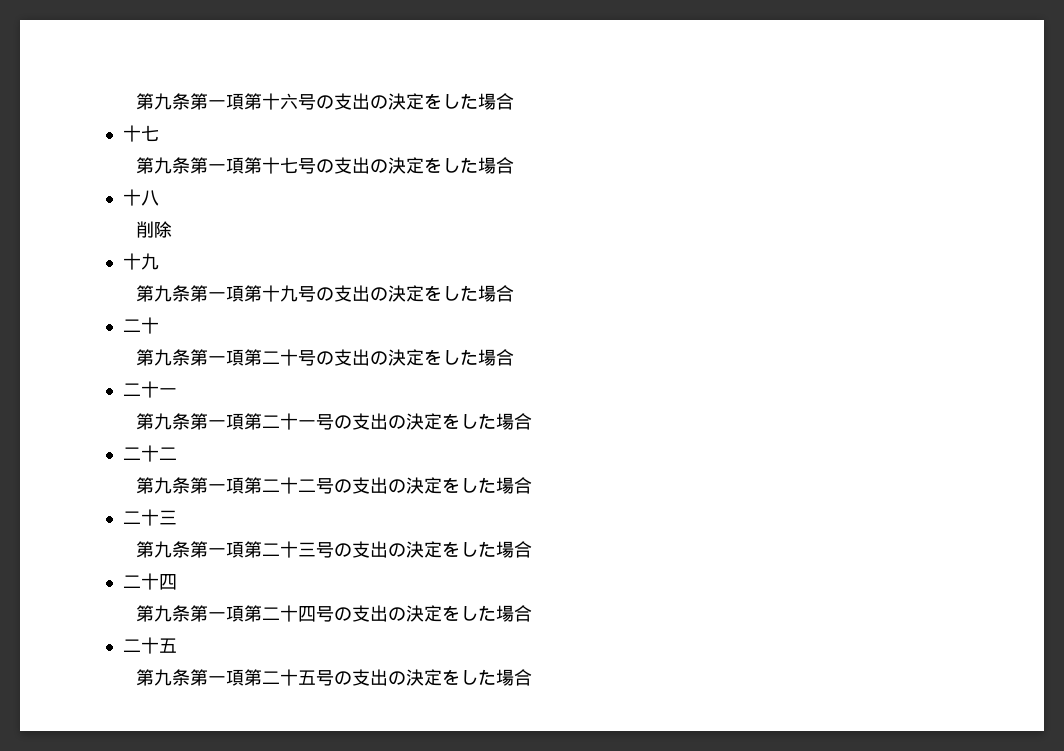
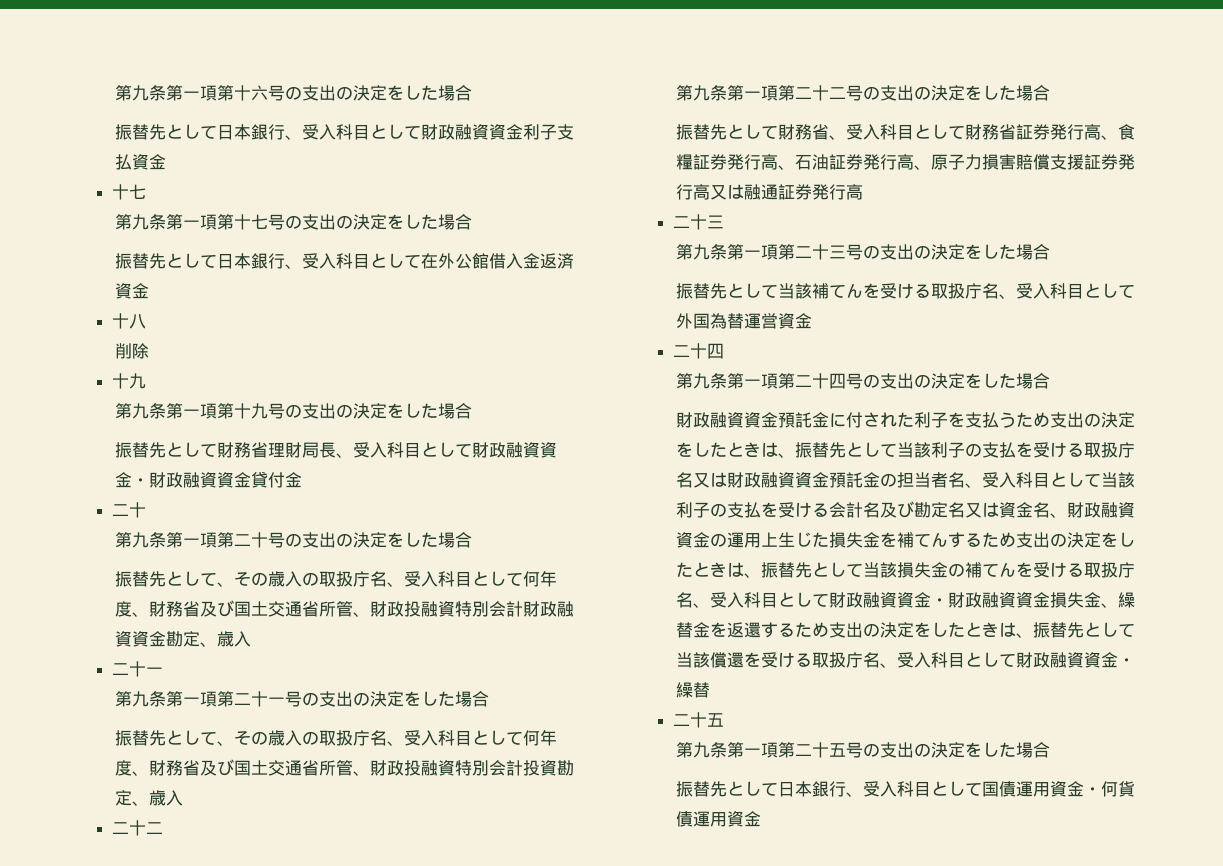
+ 振替先として日本銀行、受入科目として財政融資資金利子支払資金
+ 振替先として日本銀行、受入科目として在外公館借入金返済資金
+ 振替先として財務省理財局長、受入科目として財政融資資金・財政融資資金貸付金
+ 振替先として、その歳入の取扱庁名、受入科目として何年度、財務省及び国土交通省所管、財政投融資特別会計財政融資資金勘定、歳入
+ 振替先として、その歳入の取扱庁名、受入科目として何年度、財務省及び国土交通省所管、財政投融資特別会計投資勘定、歳入
+ 振替先として財務省、受入科目として財務省証券発行高、食糧証券発行高、石油証券発行高、原子力損害賠償支援証券発行高又は融通証券発行高
+ 振替先として当該補てんを受ける取扱庁名、受入科目として外国為替運営資金
+ 財政融資資金預託金に付された利子を支払うため支出の決定をしたときは、振替先として当該利子の支払を受ける取扱庁名又は財政融資資金預託金の担当者名、受入科目として当該利子の支払を受ける会計名及び勘定名又は資金名、財政融資資金の運用上生じた損失金を補てんするため支出の決定をしたときは、振替先として当該損失金の補てんを受ける取扱庁名、受入科目として財政融資資金・財政融資資金損失金、繰替金を返還するため支出の決定をしたときは、振替先として当該償還を受ける取扱庁名、受入科目として財政融資資金・繰替
+ 振替先として日本銀行、受入科目として国債運用資金・何貨債運用資金

